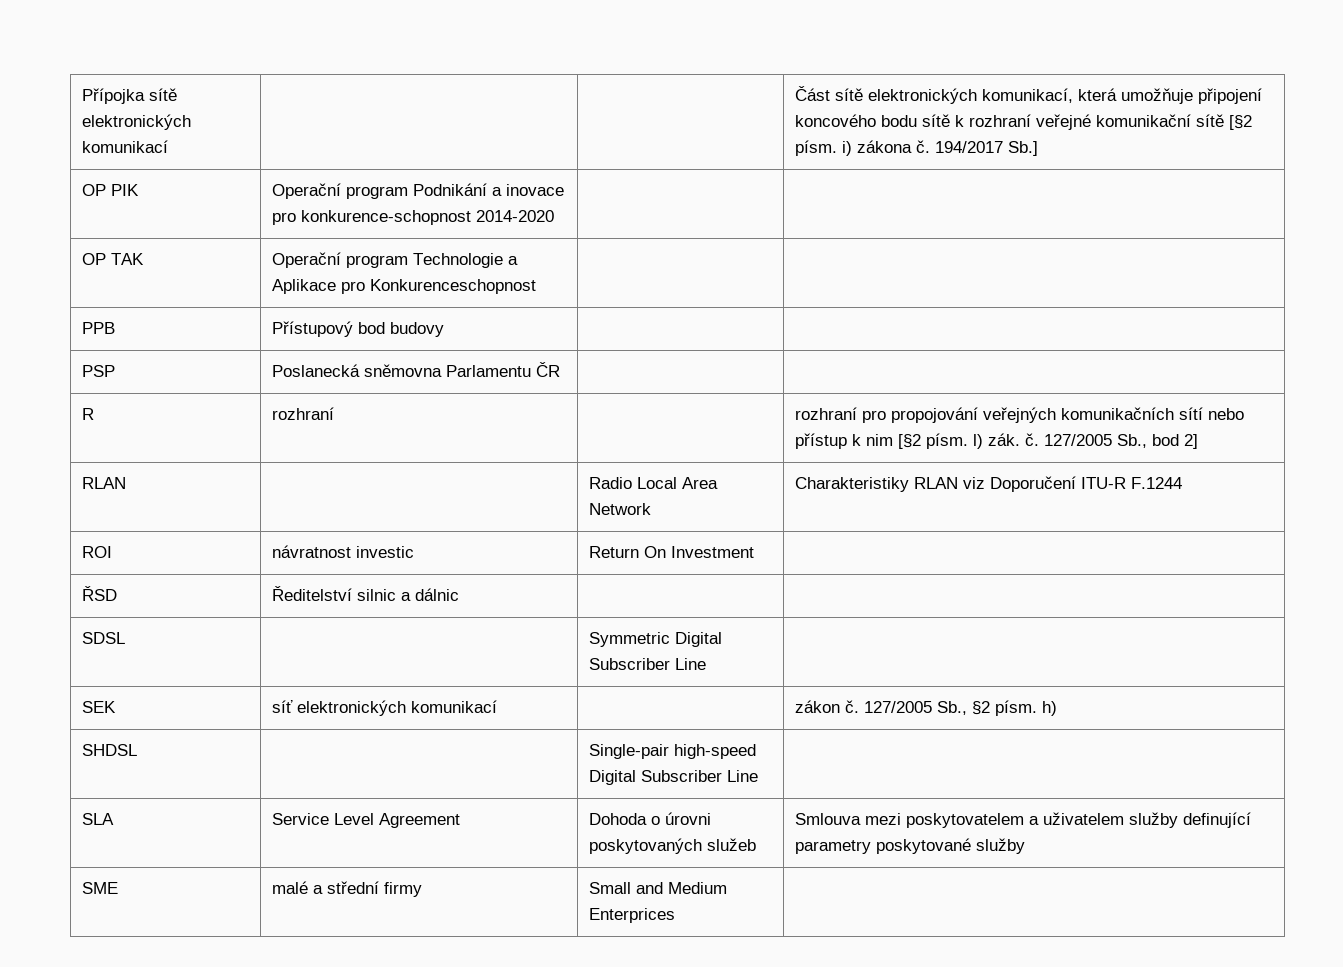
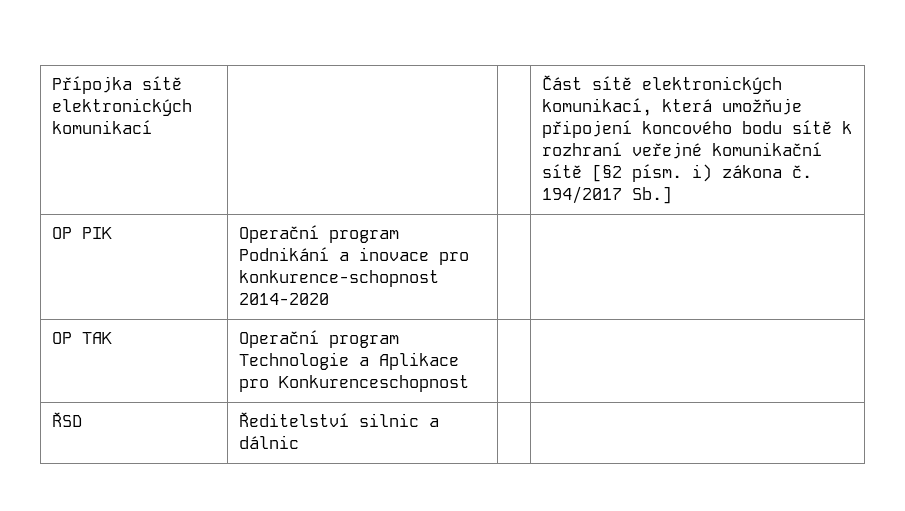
- PPB | Přístupový bod budovy | |
- PSP | Poslanecká sněmovna Parlamentu ČR | |
- R | rozhraní | | rozhraní pro propojování veřejných komunikačních sítí nebo přístup k nim [§2 písm. l) zák. č. 127/2005 Sb., bod 2]
- RLAN | | Radio Local Area Network | Charakteristiky RLAN viz Doporučení ITU-R F.1244
- ROI | návratnost investic | Return On Investment |
- SDSL | | Symmetric Digital Subscriber Line |
- SEK | síť elektronických komunikací | | zákon č. 127/2005 Sb., §2 písm. h)
- SHDSL | | Single-pair high-speed Digital Subscriber Line |
- SLA | Service Level Agreement | Dohoda o úrovni poskytovaných služeb | Smlouva mezi poskytovatelem a uživatelem služby definující parametry poskytované služby
- SME | malé a střední firmy | Small and Medium Enterprices |

